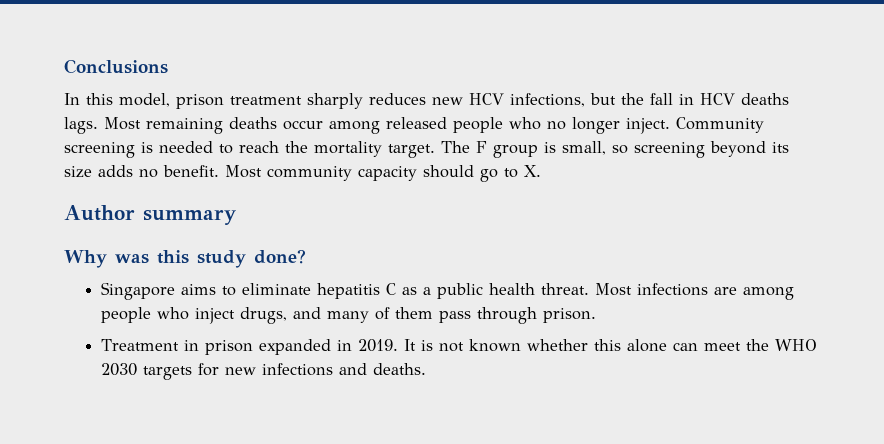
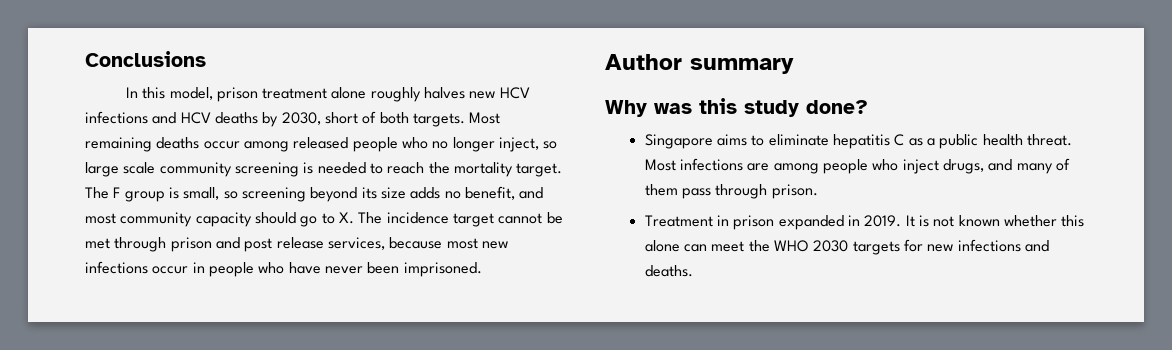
- In this model, prison treatment sharply reduces new HCV infections, but the fall in HCV deaths lags.
+ In this model, prison treatment alone roughly halves new HCV infections and HCV deaths by 2030, short of both targets.
- Most remaining deaths occur among released people who no longer inject. Community screening is needed to reach the mortality target.
+ Most remaining deaths occur among released people who no longer inject, so large scale community screening is needed to reach the mortality target.
- The F group is small, so screening beyond its size adds no benefit. Most community capacity should go to X.
+ The F group is small, so screening beyond its size adds no benefit, and most community capacity should go to X. The incidence target cannot be met through prison and post release services, because most new infections occur in people who have never been imprisoned.

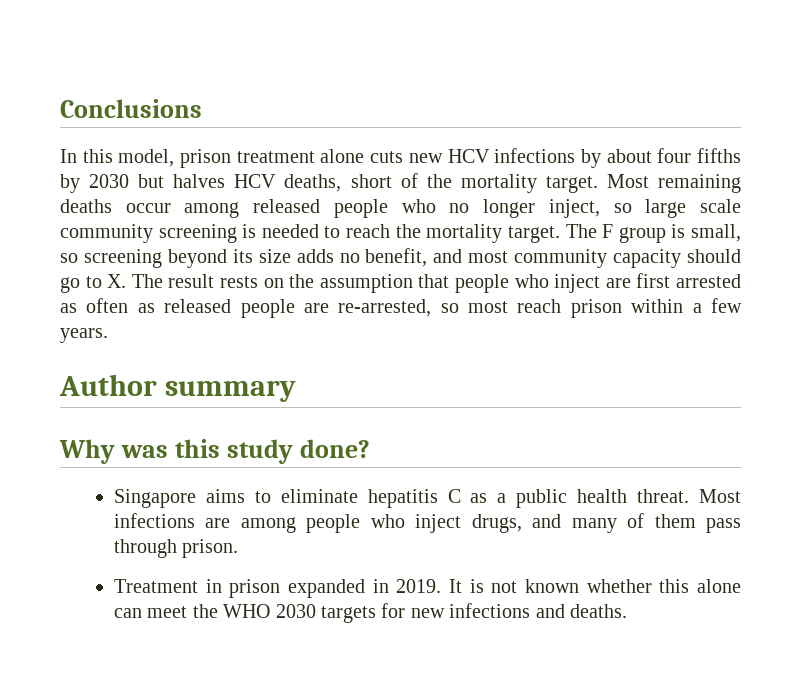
- In this model, prison treatment alone roughly halves new HCV infections and HCV deaths by 2030, short of both targets.
+ In this model, prison treatment alone cuts new HCV infections by about four fifths by 2030 but halves HCV deaths, short of the mortality target.
- The F group is small, so screening beyond its size adds no benefit, and most community capacity should go to X. The incidence target cannot be met through prison and post release services, because most new infections occur in people who have never been imprisoned.
+ The F group is small, so screening beyond its size adds no benefit, and most community capacity should go to X. The result rests on the assumption that people who inject are first arrested as often as released people are re-arrested, so most reach prison within a few years.

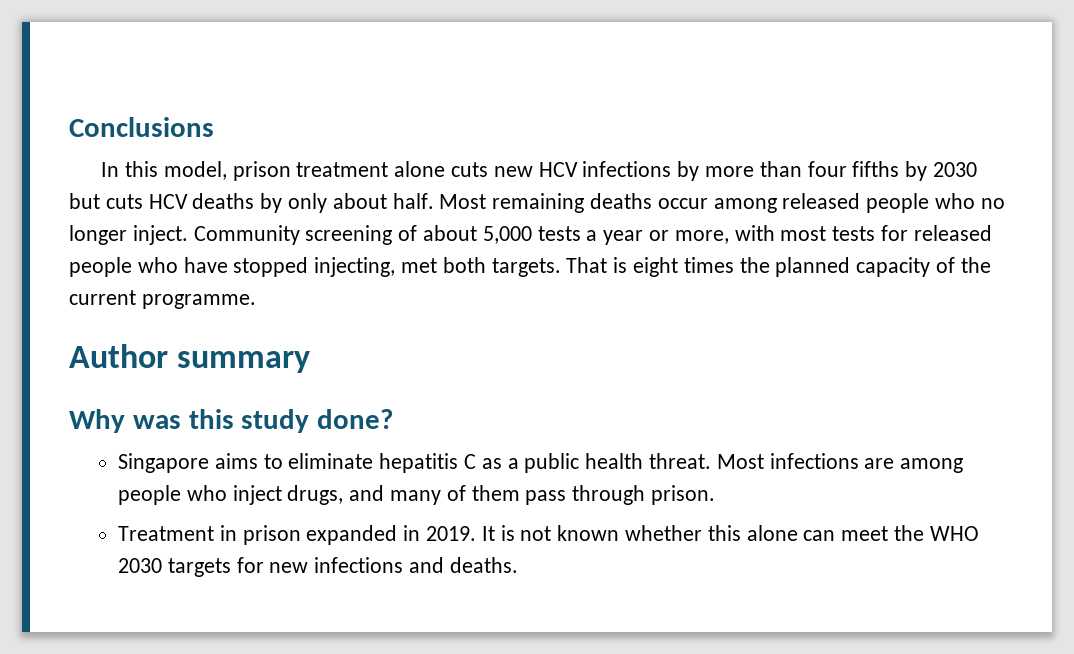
- In this model, prison treatment alone cuts new HCV infections by about four fifths by 2030 but halves HCV deaths, short of the mortality target.
+ In this model, prison treatment alone cuts new HCV infections by more than four fifths by 2030 but cuts HCV deaths by only about half.
- Most remaining deaths occur among released people who no longer inject, so large scale community screening is needed to reach the mortality target. The F group is small, so screening beyond its size adds no benefit, and most community capacity should go to X. The result rests on the assumption that people who inject are first arrested as often as released people are re-arrested, so most reach prison within a few years.
+ Most remaining deaths occur among released people who no longer inject. Community screening of about 5,000 tests a year or more, with most tests for released people who have stopped injecting, met both targets. That is eight times the planned capacity of the current programme.

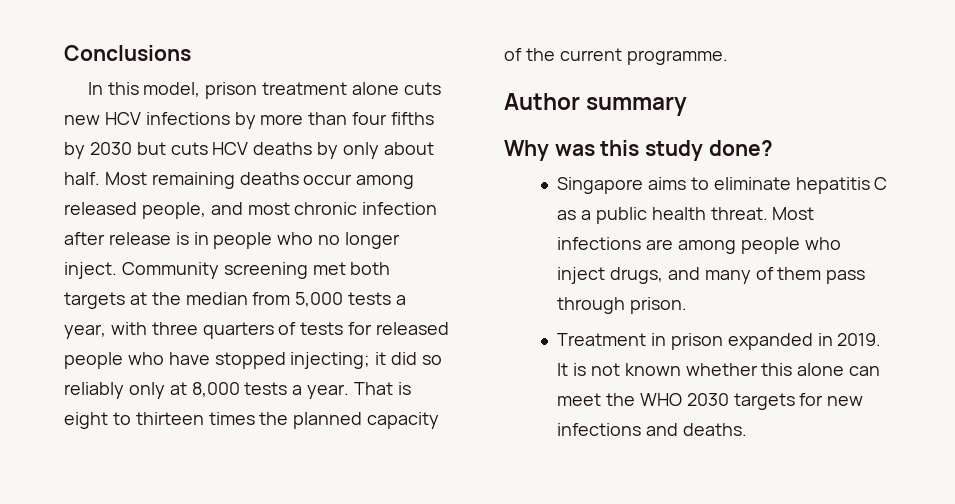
- Most remaining deaths occur among released people who no longer inject.
+ Most remaining deaths occur among released people, and most chronic infection after release is in people who no longer inject.
- Community screening of about 5,000 tests a year or more, with most tests for released people who have stopped injecting, met both targets.
+ Community screening met both targets at the median from 5,000 tests a year, with three quarters of tests for released people who have stopped injecting; it did so reliably only at 8,000 tests a year.
- That is eight times the planned capacity of the current programme.
+ That is eight to thirteen times the planned capacity of the current programme.

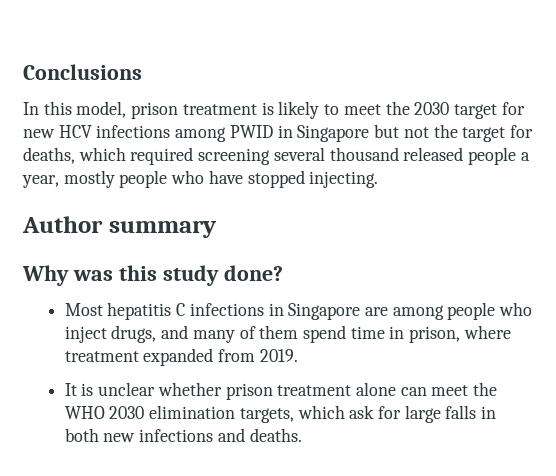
- In this model, prison treatment alone cuts new HCV infections by more than four fifths by 2030 but cuts HCV deaths by only about half. Most remaining deaths occur among released people, and most chronic infection after release is in people who no longer inject. Community screening met both targets at the median from 5,000 tests a year, with three quarters of tests for released people who have stopped injecting; it did so reliably only at 8,000 tests a year. That is eight to thirteen times the planned capacity of the current programme.
+ In this model, prison treatment is likely to meet the 2030 target for new HCV infections among PWID in Singapore but not the target for deaths, which required screening several thousand released people a year, mostly people who have stopped injecting.
- Singapore aims to eliminate hepatitis C as a public health threat. Most infections are among people who inject drugs, and many of them pass through prison.
- Treatment in prison expanded in 2019. It is not known whether this alone can meet the WHO 2030 targets for new infections and deaths.
+ Most hepatitis C infections in Singapore are among people who inject drugs, and many of them spend time in prison, where treatment expanded from 2019.
+ It is unclear whether prison treatment alone can meet the WHO 2030 elimination targets, which ask for large falls in both new infections and deaths.

